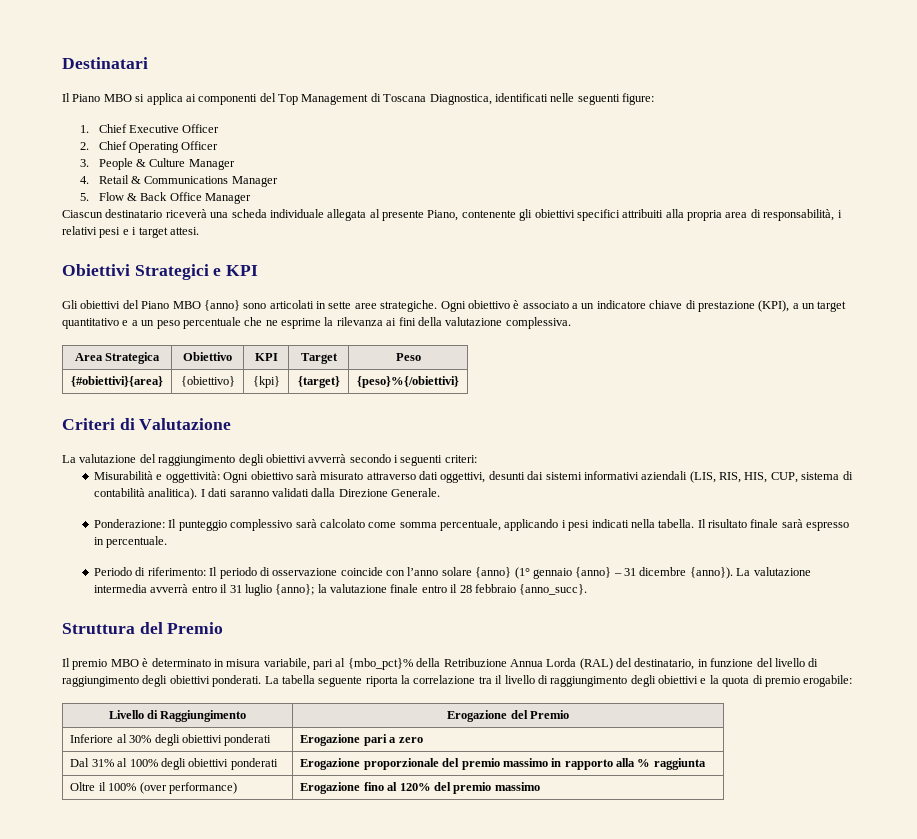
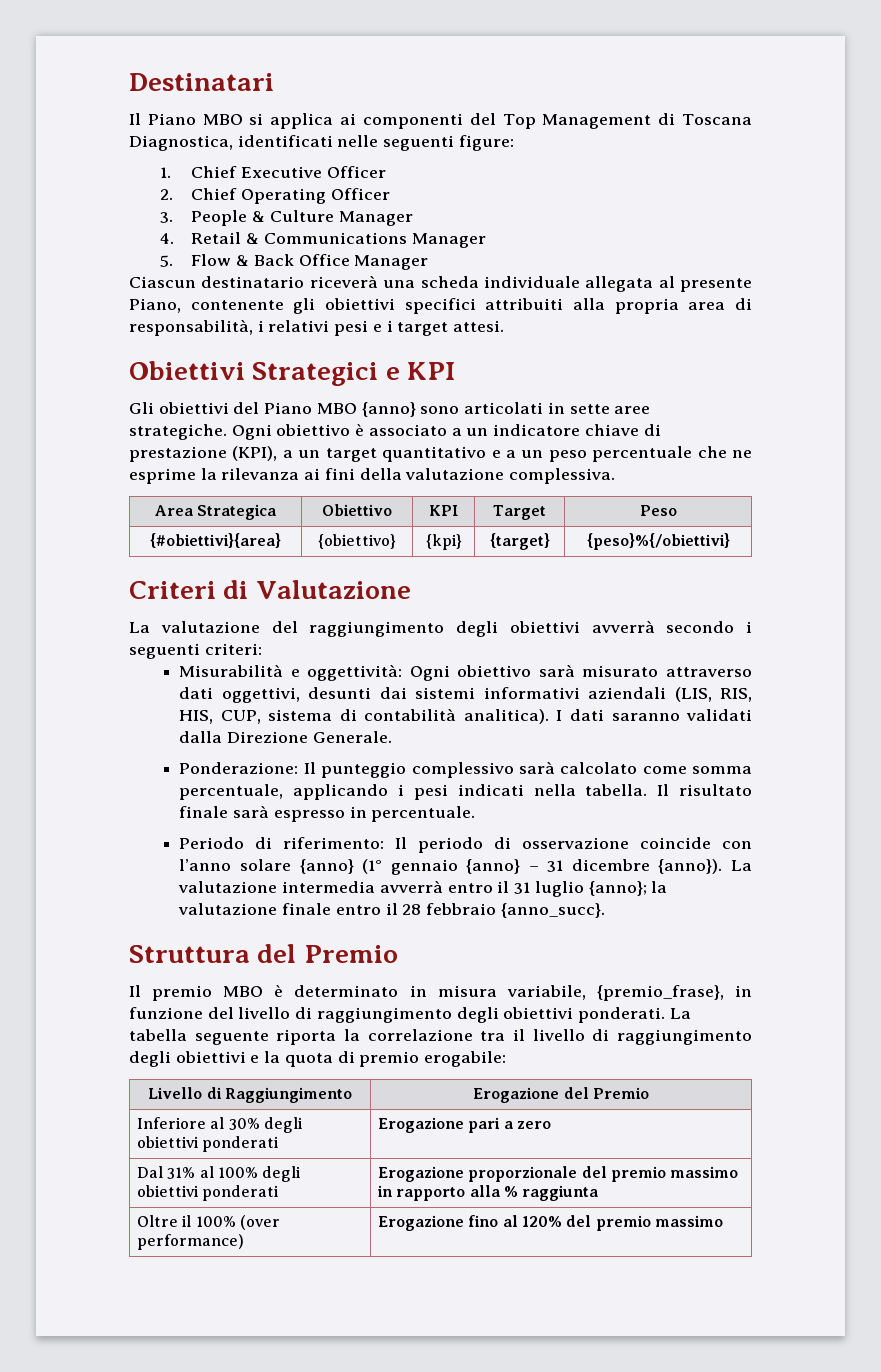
- Il premio MBO è determinato in misura variabile, pari al {mbo_pct}% della Retribuzione Annua Lorda (RAL) del destinatario, in funzione del livello di raggiungimento degli obiettivi ponderati.
+ Il premio MBO è determinato in misura variabile, {premio_frase}, in funzione del livello di raggiungimento degli obiettivi ponderati.

